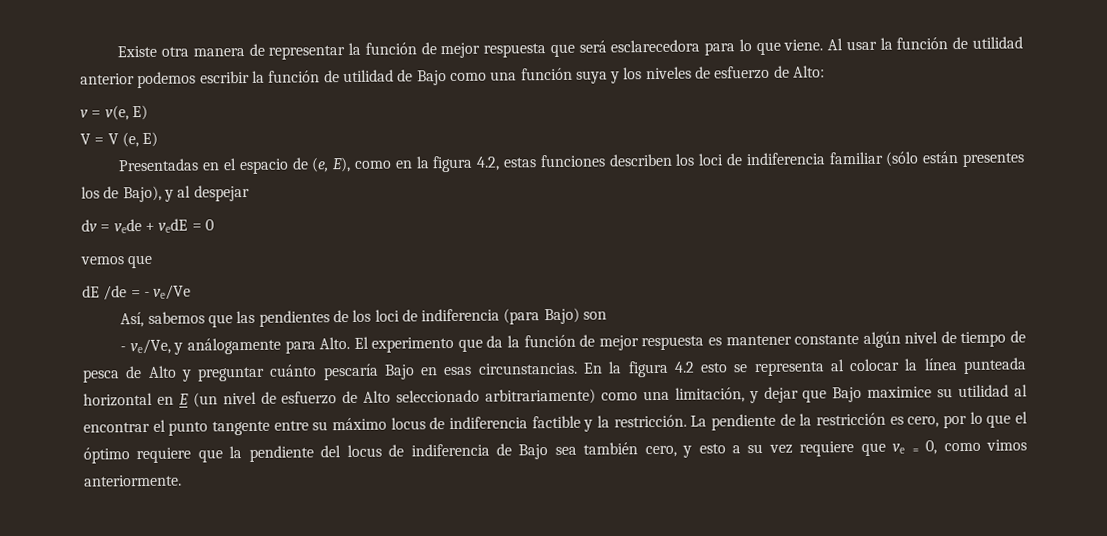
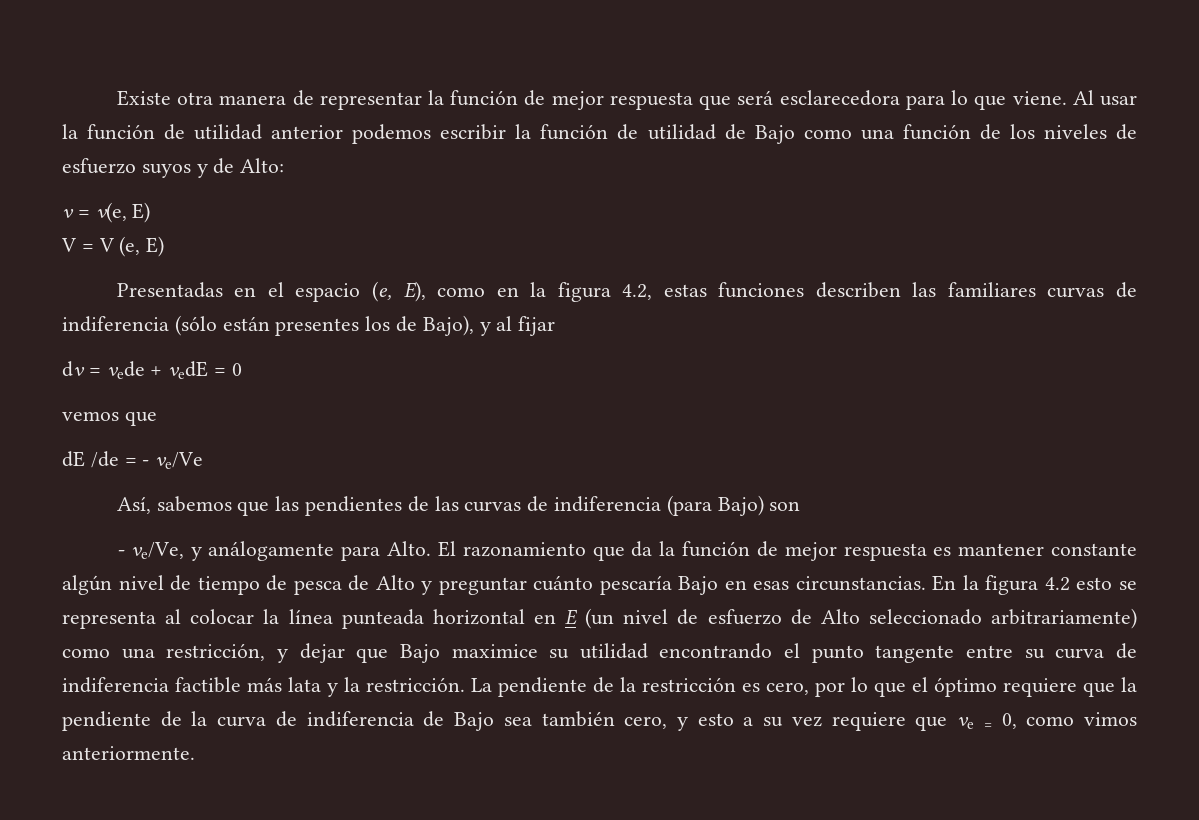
- Al usar la función de utilidad anterior podemos escribir la función de utilidad de Bajo como una función suya y los niveles de esfuerzo de Alto:
+ Al usar la función de utilidad anterior podemos escribir la función de utilidad de Bajo como una función de los niveles de esfuerzo suyos y de Alto:
- Presentadas en el espacio de (e, E), como en la figura 4.2, estas funciones describen los loci de indiferencia familiar (sólo están presentes los de Bajo), y al despejar
+ Presentadas en el espacio (e, E), como en la figura 4.2, estas funciones describen las familiares curvas de indiferencia (sólo están presentes los de Bajo), y al fijar
- Así, sabemos que las pendientes de los loci de indiferencia (para Bajo) son
+ Así, sabemos que las pendientes de las curvas de indiferencia (para Bajo) son
- El experimento que da la función de mejor respuesta es mantener constante algún nivel de tiempo de pesca de Alto y preguntar cuánto pescaría Bajo en esas circunstancias.
+ El razonamiento que da la función de mejor respuesta es mantener constante algún nivel de tiempo de pesca de Alto y preguntar cuánto pescaría Bajo en esas circunstancias.
- En la figura 4.2 esto se representa al colocar la línea punteada horizontal en E (un nivel de esfuerzo de Alto seleccionado arbitrariamente) como una limitación, y dejar que Bajo maximice su utilidad al encontrar el punto tangente entre su máximo locus de indiferencia factible y la restricción.
+ En la figura 4.2 esto se representa al colocar la línea punteada horizontal en E (un nivel de esfuerzo de Alto seleccionado arbitrariamente) como una restricción, y dejar que Bajo maximice su utilidad encontrando el punto tangente entre su curva de indiferencia factible más lata y la restricción.
- La pendiente de la restricción es cero, por lo que el óptimo requiere que la pendiente del locus de indiferencia de Bajo sea también cero, y esto a su vez requiere que ve = 0, como vimos anteriormente.
+ La pendiente de la restricción es cero, por lo que el óptimo requiere que la pendiente de la curva de indiferencia de Bajo sea también cero, y esto a su vez requiere que ve = 0, como vimos anteriormente.

